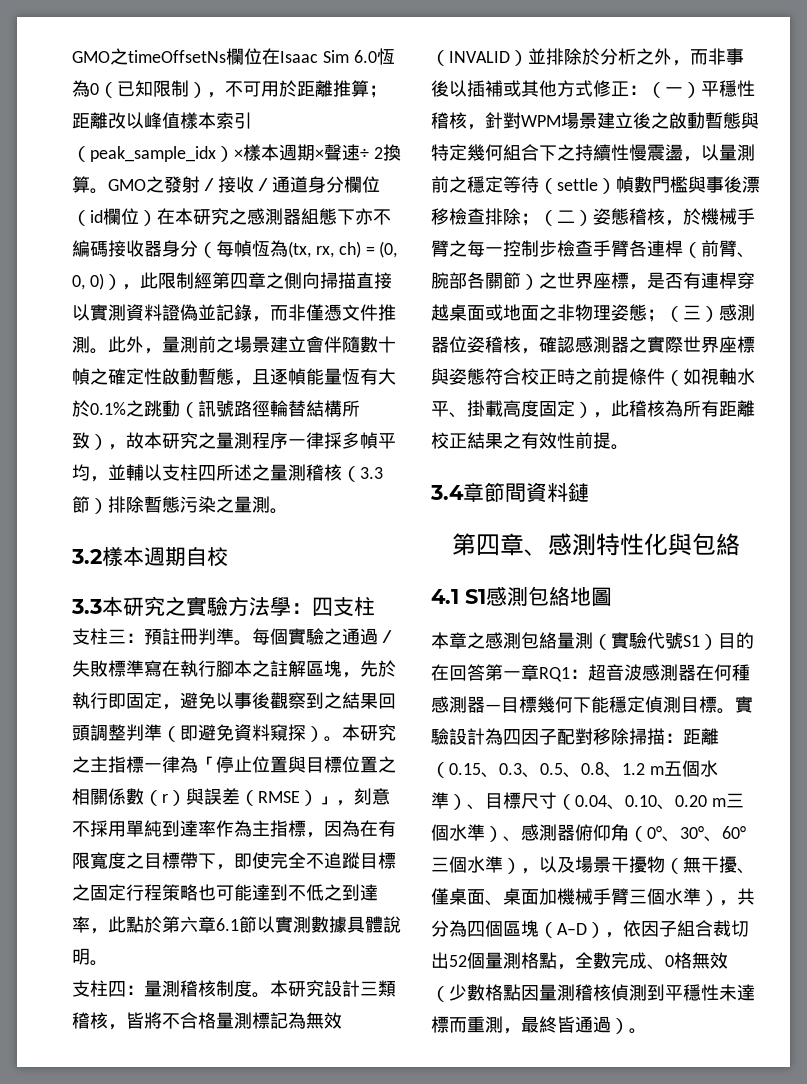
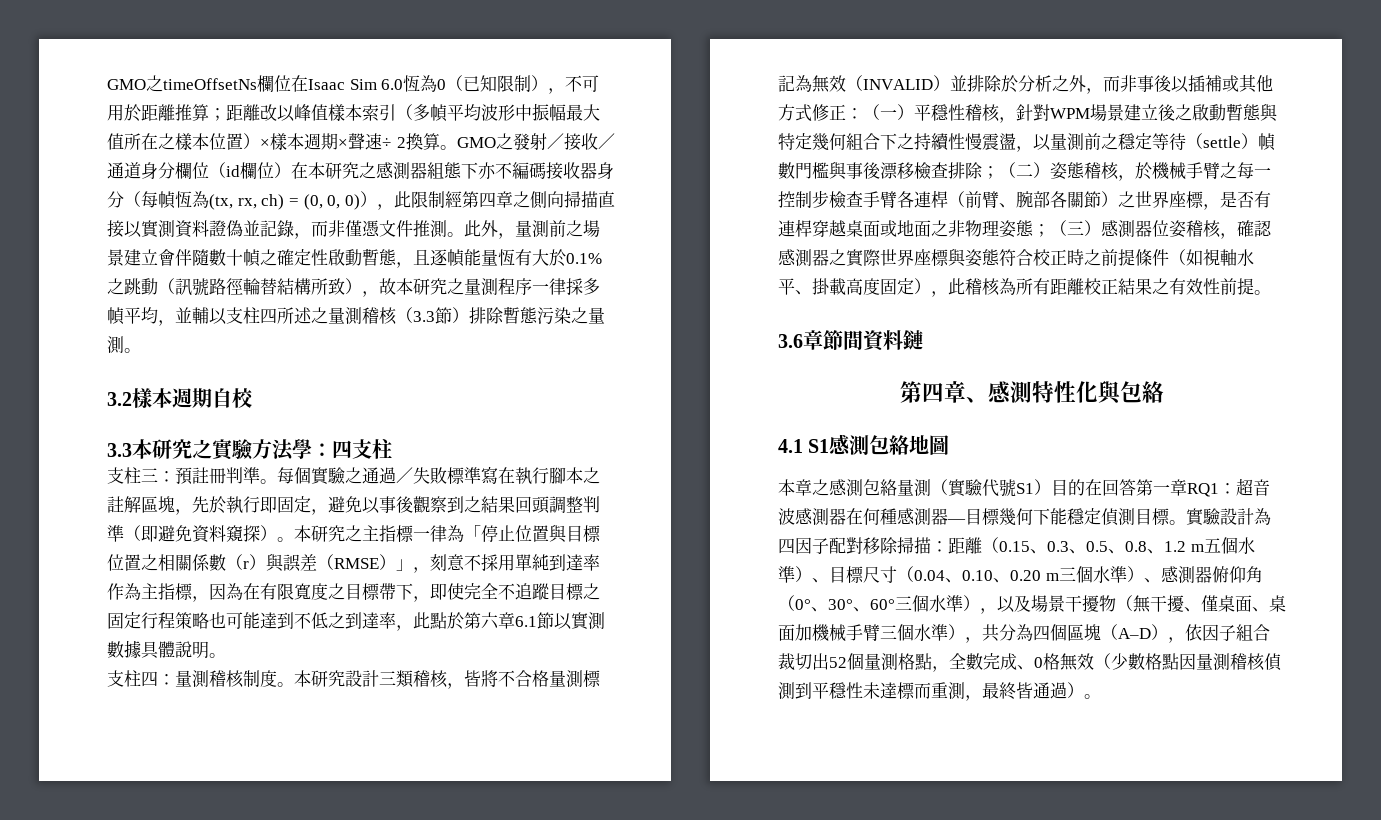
- GMO之timeOffsetNs欄位在Isaac Sim 6.0恆為0（已知限制），不可用於距離推算；距離改以峰值樣本索引（peak_sample_idx）×樣本週期×聲速÷ 2換算。
+ GMO之timeOffsetNs欄位在Isaac Sim 6.0恆為0（已知限制），不可用於距離推算；距離改以峰值樣本索引（多幀平均波形中振幅最大值所在之樣本位置）×樣本週期×聲速÷ 2換算。
- 3.4章節間資料鏈
+ 3.6章節間資料鏈

